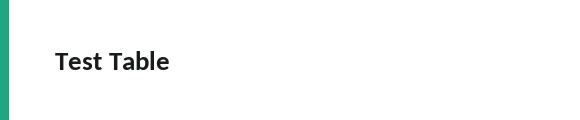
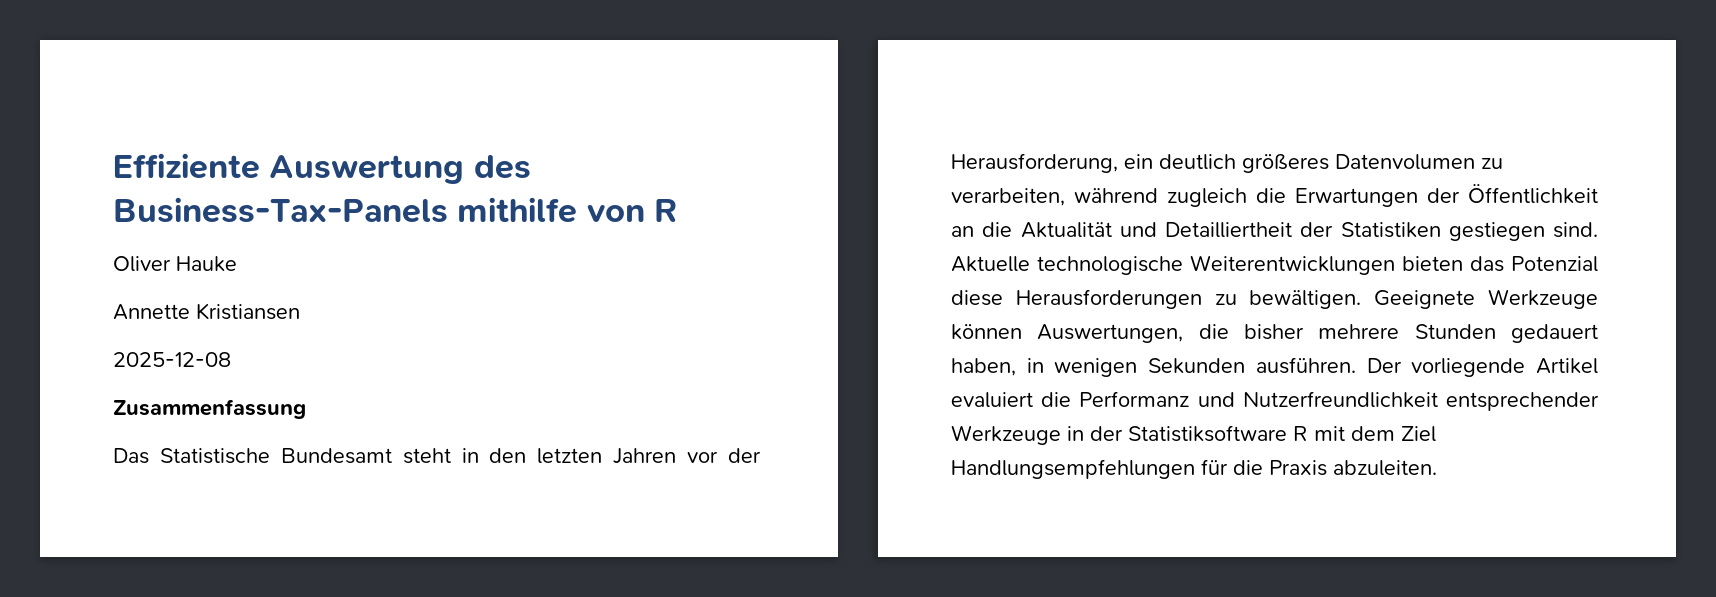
- Test Table
+ Effiziente Auswertung des Business-Tax-Panels mithilfe von R
+ Oliver Hauke
+ Annette Kristiansen
+ 2025-12-08
+ Zusammenfassung
+ Das Statistische Bundesamt steht in den letzten Jahren vor der Herausforderung, ein deutlich größeres Datenvolumen zu verarbeiten, während zugleich die Erwartungen der Öffentlichkeit an die Aktualität und Detailliertheit der Statistiken gestiegen sind. Aktuelle technologische Weiterentwicklungen bieten das Potenzial diese Herausforderungen zu bewältigen. Geeignete Werkzeuge können Auswertungen, die bisher mehrere Stunden gedauert haben, in wenigen Sekunden ausführen. Der vorliegende Artikel evaluiert die Performanz und Nutzerfreundlichkeit entsprechender Werkzeuge in der Statistiksoftware R mit dem Ziel Handlungsempfehlungen für die Praxis abzuleiten.

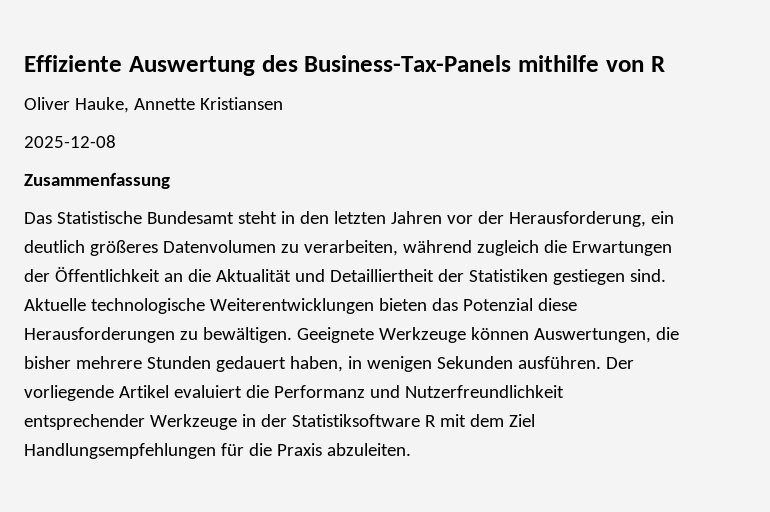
- Oliver Hauke
- Annette Kristiansen
+ Oliver Hauke, Annette Kristiansen

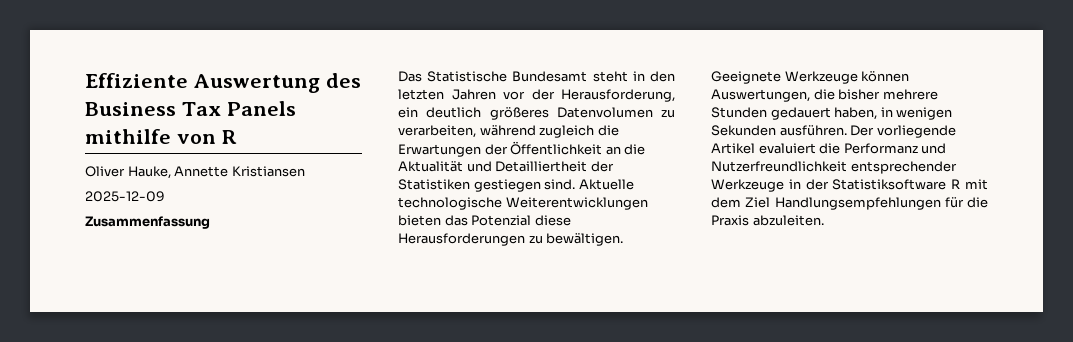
- Effiziente Auswertung des Business-Tax-Panels mithilfe von R
+ Effiziente Auswertung des Business Tax Panels mithilfe von R
- 2025-12-08
+ 2025-12-09

